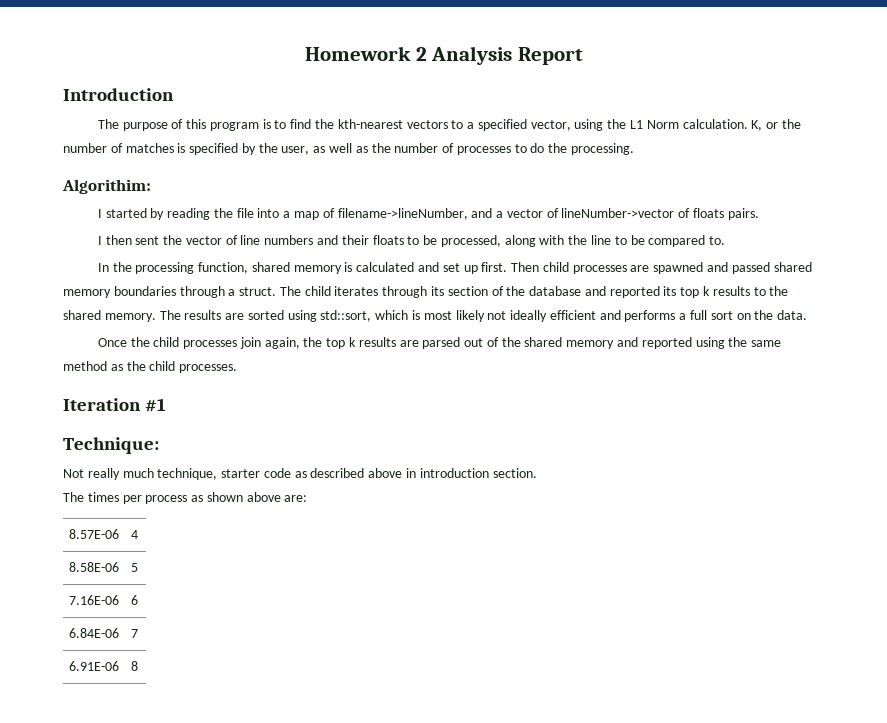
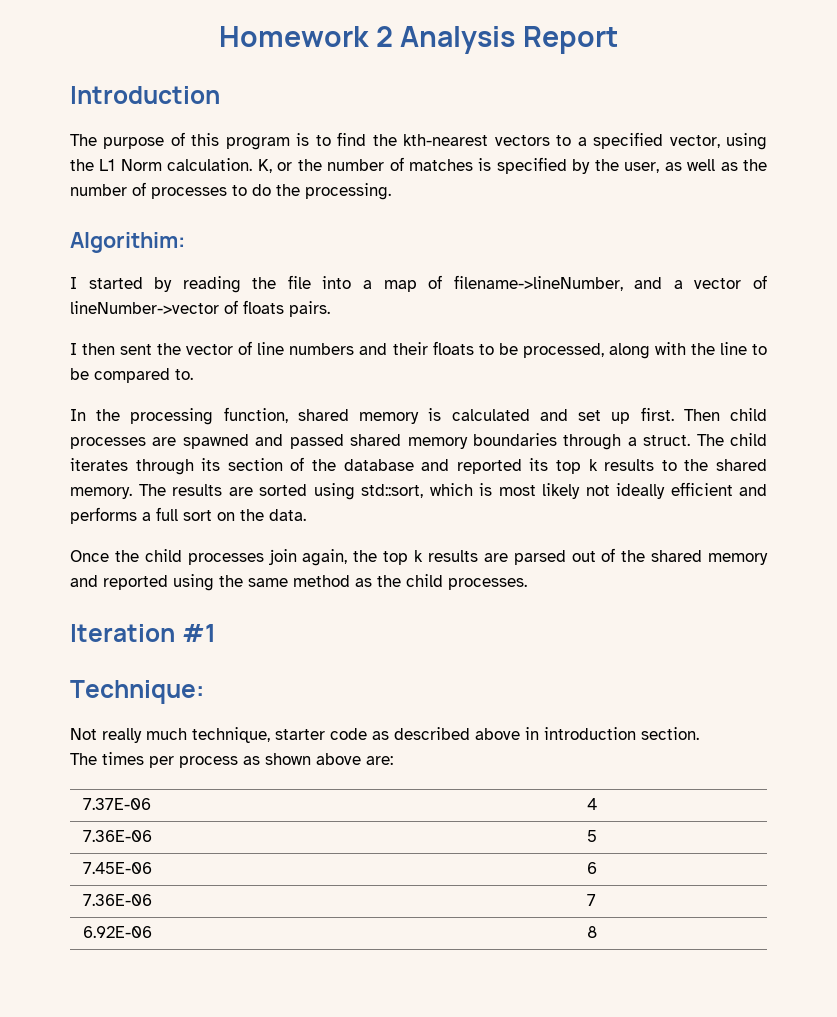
- 8.57E-06 | 4
+ 7.37E-06 | 4
- 8.58E-06 | 5
+ 7.36E-06 | 5
- 7.16E-06 | 6
+ 7.45E-06 | 6
- 6.84E-06 | 7
+ 7.36E-06 | 7
- 6.91E-06 | 8
+ 6.92E-06 | 8

